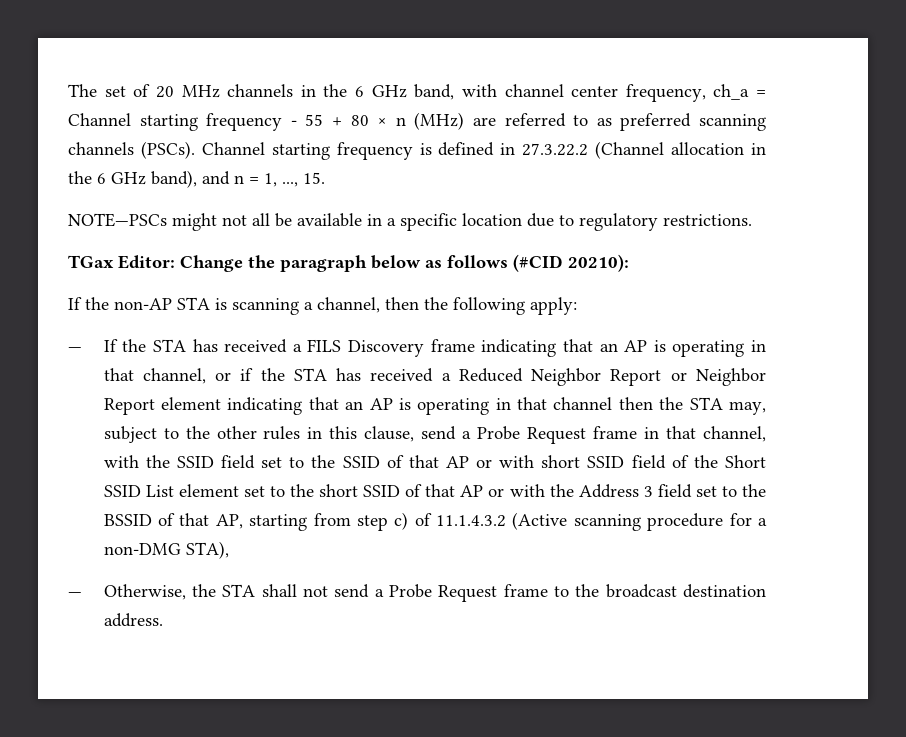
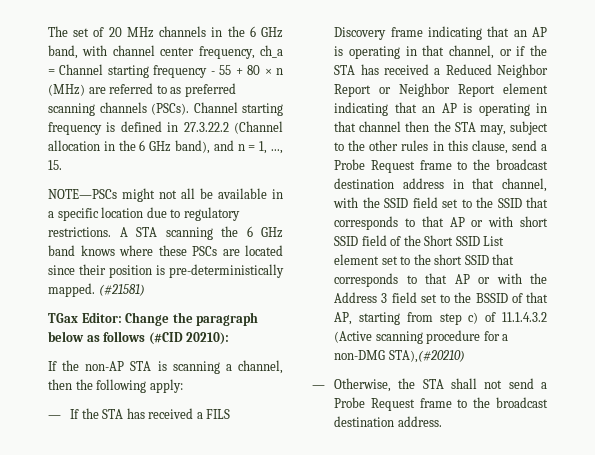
+ A STA scanning the 6 GHz band knows where these PSCs are located since their position is pre-deterministically mapped. (#21581)
- — If the STA has received a FILS Discovery frame indicating that an AP is operating in that channel, or if the STA has received a Reduced Neighbor Report or Neighbor Report element indicating that an AP is operating in that channel then the STA may, subject to the other rules in this clause, send a Probe Request frame in that channel, with the SSID field set to the SSID of that AP or with short SSID field of the Short SSID List element set to the short SSID of that AP or with the Address 3 field set to the BSSID of that AP, starting from step c) of 11.1.4.3.2 (Active scanning procedure for a non-DMG STA),
+ — If the STA has received a FILS Discovery frame indicating that an AP is operating in that channel, or if the STA has received a Reduced Neighbor Report or Neighbor Report element indicating that an AP is operating in that channel then the STA may, subject to the other rules in this clause, send a Probe Request frame to the broadcast destination address in that channel, with the SSID field set to the SSID that corresponds to that AP or with short SSID field of the Short SSID List element set to the short SSID that corresponds to that AP or with the Address 3 field set to the BSSID of that AP, starting from step c) of 11.1.4.3.2 (Active scanning procedure for a non-DMG STA),(#20210)

